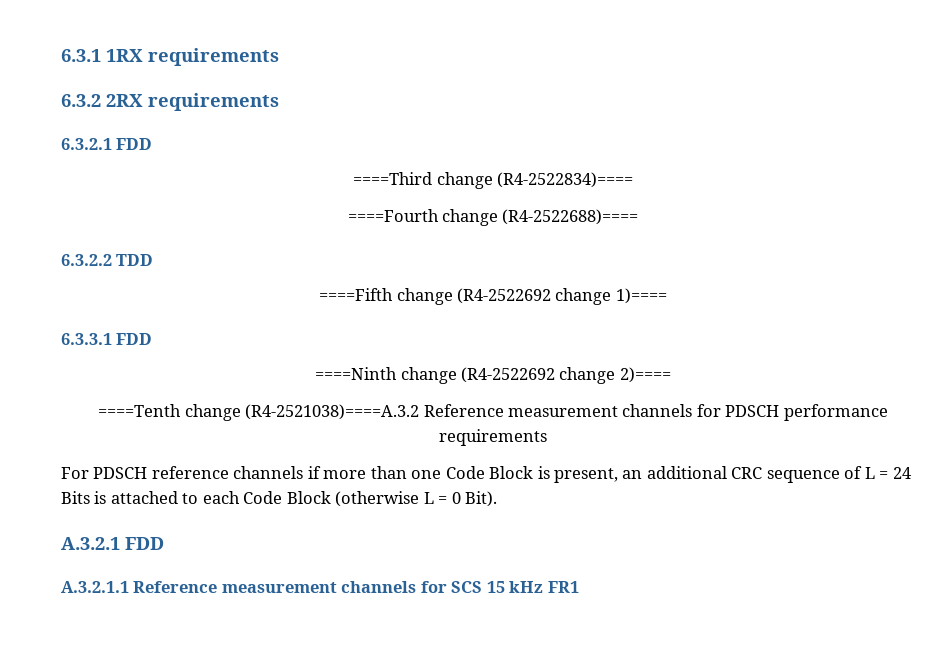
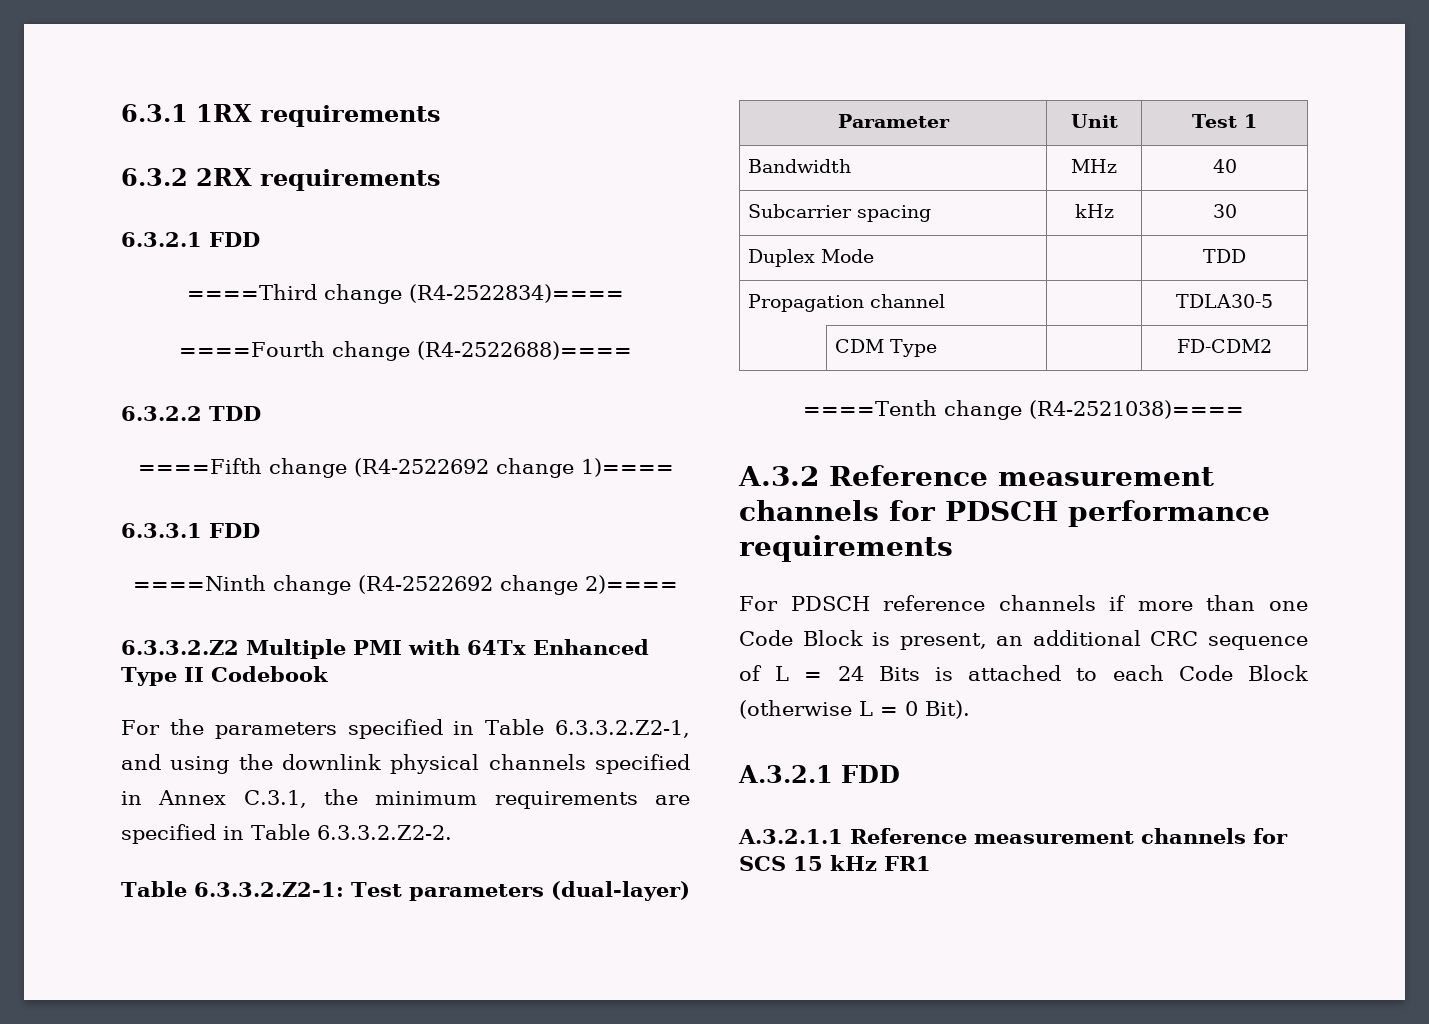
+ 6.3.3.2.Z2 Multiple PMI with 64Tx Enhanced Type II Codebook
+ For the parameters specified in Table 6.3.3.2.Z2-1, and using the downlink physical channels specified in Annex C.3.1, the minimum requirements are specified in Table 6.3.3.2.Z2-2.
+ Table 6.3.3.2.Z2-1: Test parameters (dual-layer)
+ Parameter | Unit | Test 1
+ Bandwidth | MHz | 40
+ Subcarrier spacing | kHz | 30
+ Duplex Mode | | TDD
+ Propagation channel | | TDLA30-5
+ | CDM Type | | FD-CDM2
- ====Tenth change (R4-2521038)====A.3.2 Reference measurement channels for PDSCH performance requirements
+ ====Tenth change (R4-2521038)====
+ A.3.2 Reference measurement channels for PDSCH performance requirements

